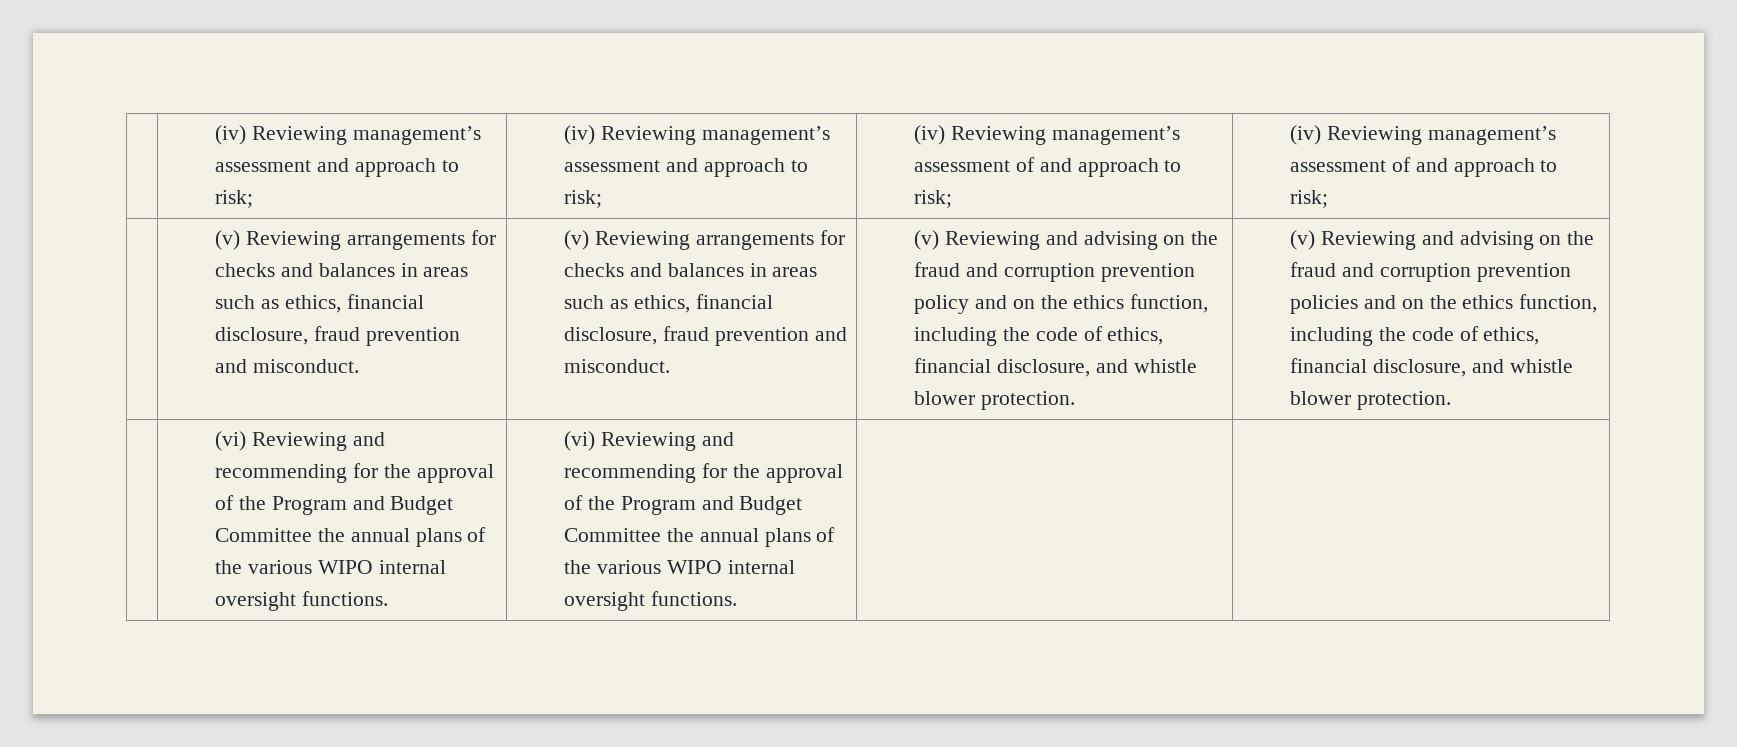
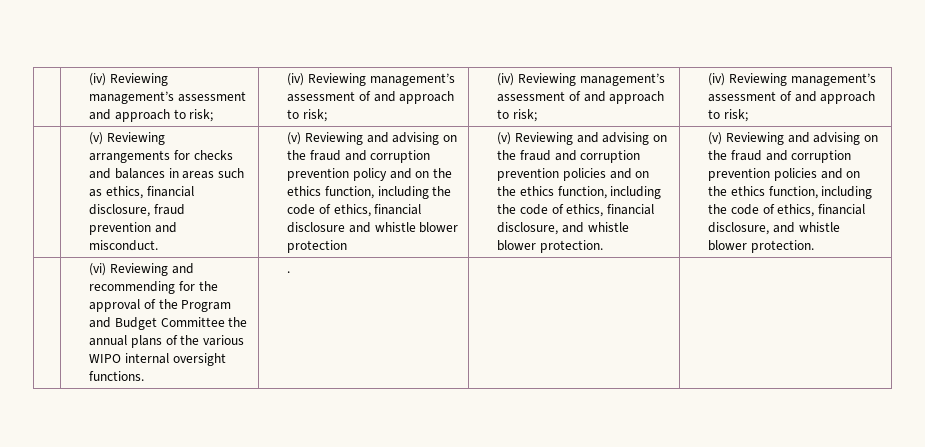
- | (iv) Reviewing management’s assessment and approach to risk; | (iv) Reviewing management’s assessment and approach to risk; | (iv) Reviewing management’s assessment of and approach to risk; | (iv) Reviewing management’s assessment of and approach to risk;
+ | (iv) Reviewing management’s assessment and approach to risk; | (iv) Reviewing management’s assessment of and approach to risk; | (iv) Reviewing management’s assessment of and approach to risk; | (iv) Reviewing management’s assessment of and approach to risk;
- (v) Reviewing arrangements for checks and balances in areas such as ethics, financial disclosure, fraud prevention and misconduct. | (v) Reviewing arrangements for checks and balances in areas such as ethics, financial disclosure, fraud prevention and misconduct. | (v) Reviewing and advising on the fraud and corruption prevention policy and on the ethics function, including the code of ethics, financial disclosure, and whistle blower protection.
+ (v) Reviewing arrangements for checks and balances in areas such as ethics, financial disclosure, fraud prevention and misconduct. | (v) Reviewing and advising on the fraud and corruption prevention policy and on the ethics function, including the code of ethics, financial disclosure and whistle blower protection | (v) Reviewing and advising on the fraud and corruption prevention policies and on the ethics function, including the code of ethics, financial disclosure, and whistle blower protection.
- (vi) Reviewing and recommending for the approval of the Program and Budget Committee the annual plans of the various WIPO internal oversight functions. | (vi) Reviewing and recommending for the approval of the Program and Budget Committee the annual plans of the various WIPO internal oversight functions.
+ (vi) Reviewing and recommending for the approval of the Program and Budget Committee the annual plans of the various WIPO internal oversight functions. | .

